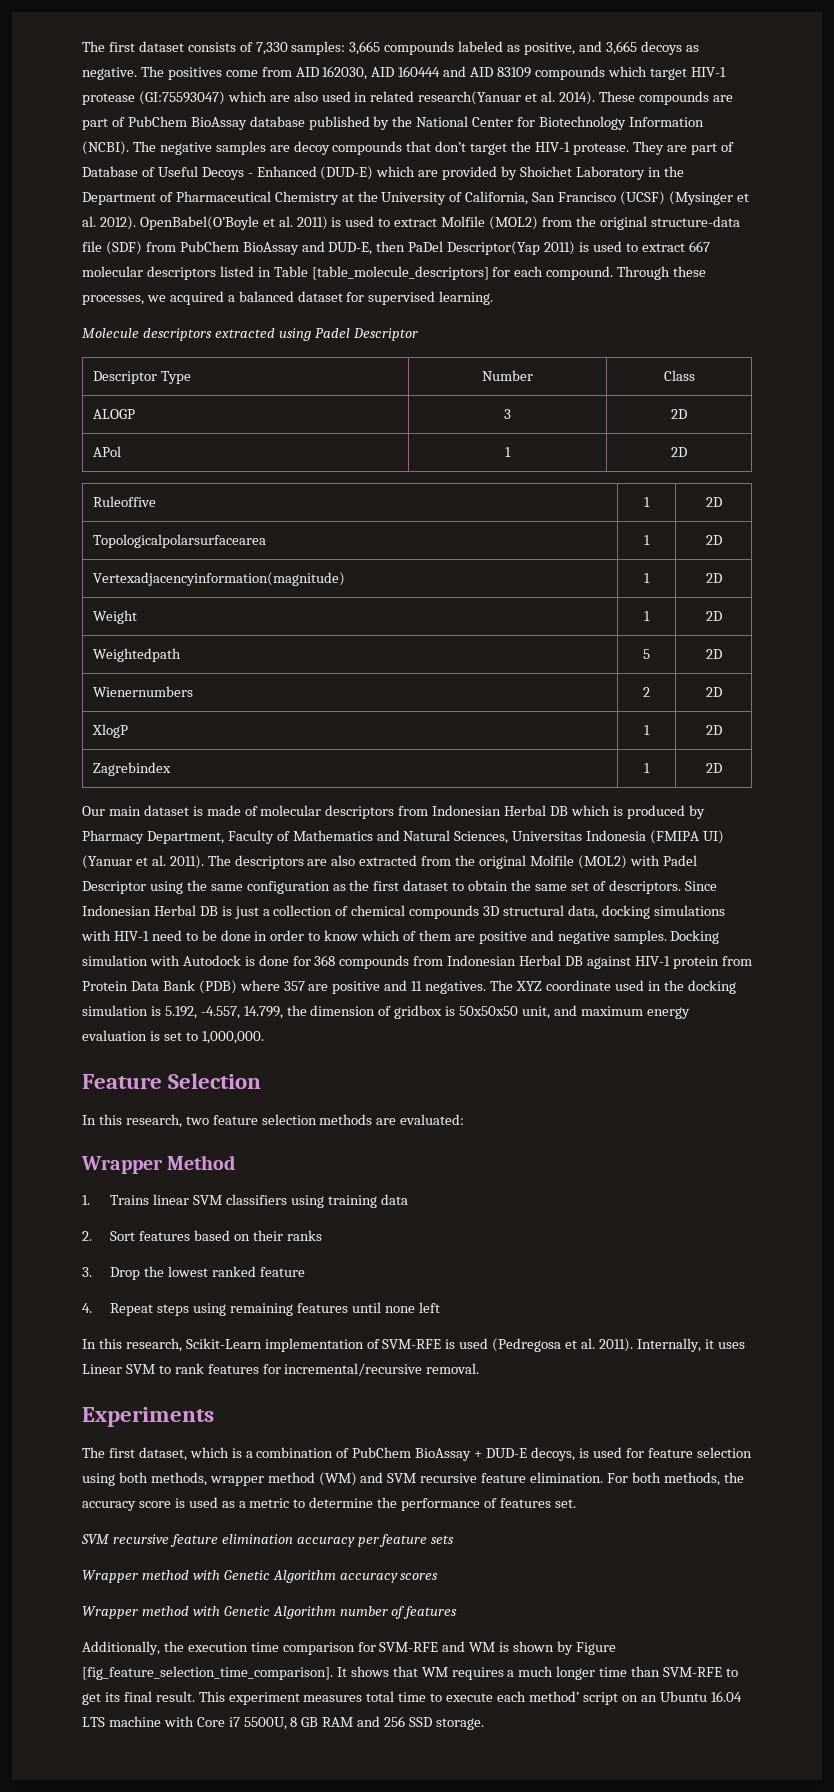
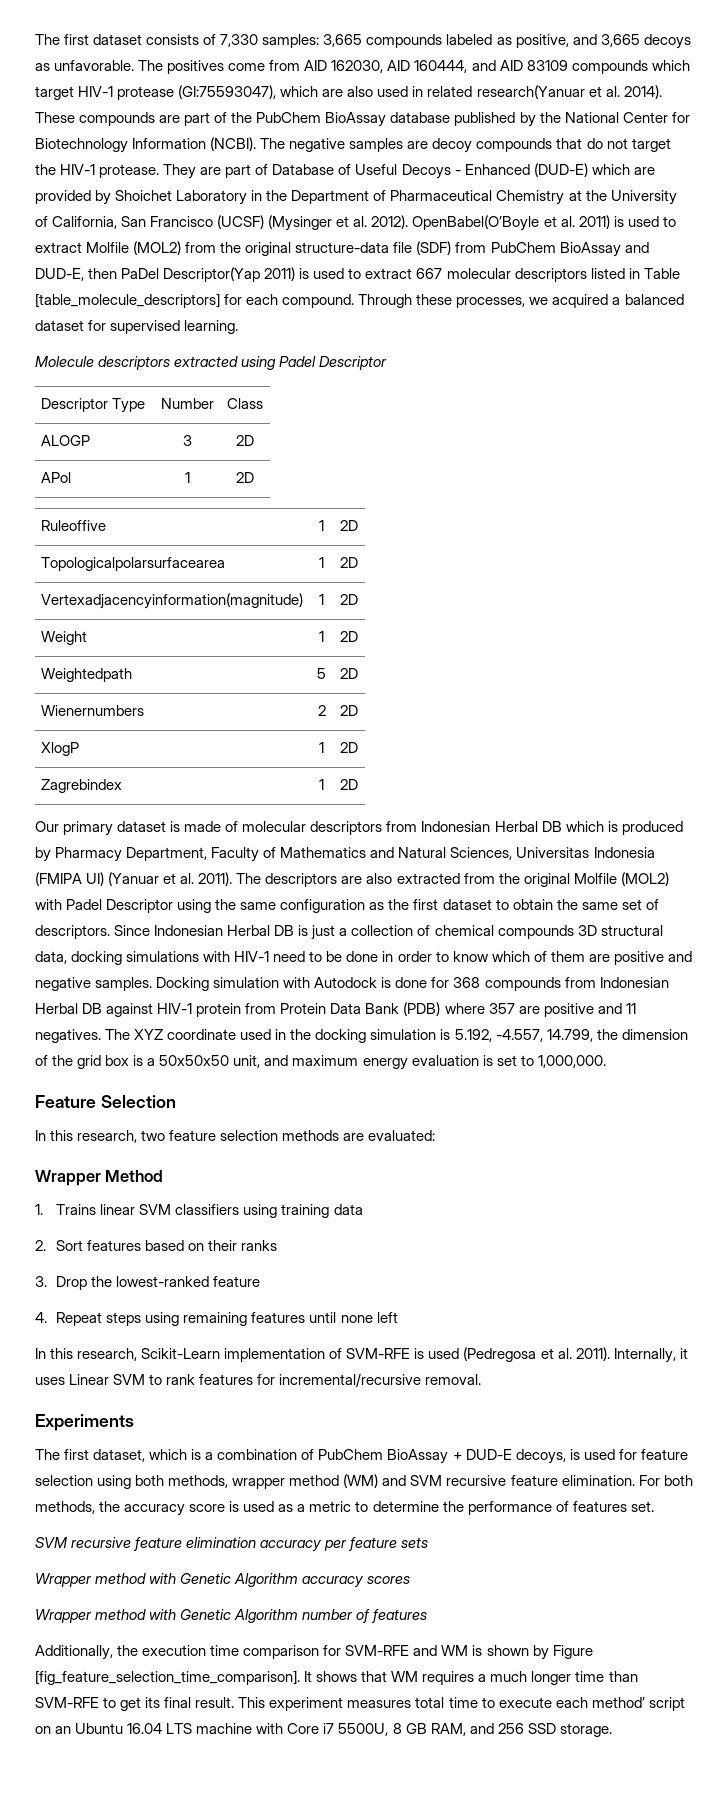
- The first dataset consists of 7,330 samples: 3,665 compounds labeled as positive, and 3,665 decoys as negative.
+ The first dataset consists of 7,330 samples: 3,665 compounds labeled as positive, and 3,665 decoys as unfavorable.
- The positives come from AID 162030, AID 160444 and AID 83109 compounds which target HIV-1 protease (GI:75593047) which are also used in related research(Yanuar et al. 2014).
+ The positives come from AID 162030, AID 160444, and AID 83109 compounds which target HIV-1 protease (GI:75593047), which are also used in related research(Yanuar et al. 2014).
- These compounds are part of PubChem BioAssay database published by the National Center for Biotechnology Information (NCBI).
+ These compounds are part of the PubChem BioAssay database published by the National Center for Biotechnology Information (NCBI).
- The negative samples are decoy compounds that don’t target the HIV-1 protease.
+ The negative samples are decoy compounds that do not target the HIV-1 protease.
- Our main dataset is made of molecular descriptors from Indonesian Herbal DB which is produced by Pharmacy Department, Faculty of Mathematics and Natural Sciences, Universitas Indonesia (FMIPA UI) (Yanuar et al. 2011).
+ Our primary dataset is made of molecular descriptors from Indonesian Herbal DB which is produced by Pharmacy Department, Faculty of Mathematics and Natural Sciences, Universitas Indonesia (FMIPA UI) (Yanuar et al. 2011).
- The XYZ coordinate used in the docking simulation is 5.192, -4.557, 14.799, the dimension of gridbox is 50x50x50 unit, and maximum energy evaluation is set to 1,000,000.
+ The XYZ coordinate used in the docking simulation is 5.192, -4.557, 14.799, the dimension of the grid box is a 50x50x50 unit, and maximum energy evaluation is set to 1,000,000.
- 3. Drop the lowest ranked feature
+ 3. Drop the lowest-ranked feature
- This experiment measures total time to execute each method’ script on an Ubuntu 16.04 LTS machine with Core i7 5500U, 8 GB RAM and 256 SSD storage.
+ This experiment measures total time to execute each method’ script on an Ubuntu 16.04 LTS machine with Core i7 5500U, 8 GB RAM, and 256 SSD storage.

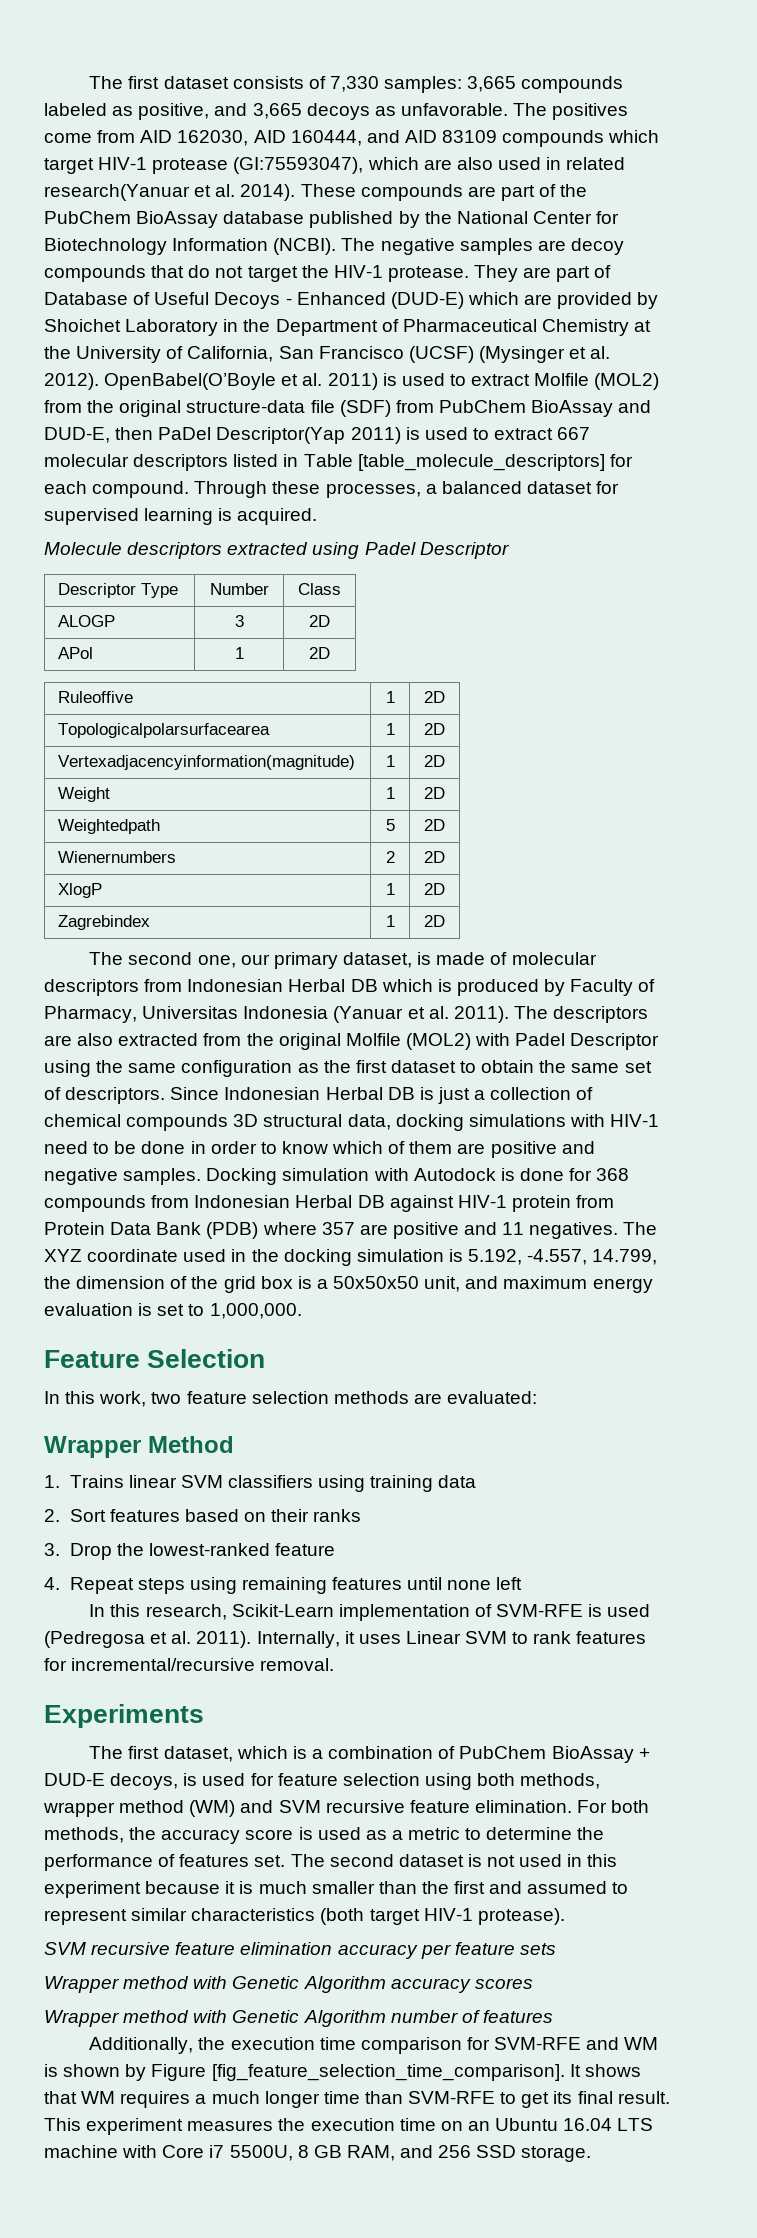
- Through these processes, we acquired a balanced dataset for supervised learning.
+ Through these processes, a balanced dataset for supervised learning is acquired.
- Our primary dataset is made of molecular descriptors from Indonesian Herbal DB which is produced by Pharmacy Department, Faculty of Mathematics and Natural Sciences, Universitas Indonesia (FMIPA UI) (Yanuar et al. 2011).
+ The second one, our primary dataset, is made of molecular descriptors from Indonesian Herbal DB which is produced by Faculty of Pharmacy, Universitas Indonesia (Yanuar et al. 2011).
- In this research, two feature selection methods are evaluated:
+ In this work, two feature selection methods are evaluated:
+ The second dataset is not used in this experiment because it is much smaller than the first and assumed to represent similar characteristics (both target HIV-1 protease).
- This experiment measures total time to execute each method’ script on an Ubuntu 16.04 LTS machine with Core i7 5500U, 8 GB RAM, and 256 SSD storage.
+ This experiment measures the execution time on an Ubuntu 16.04 LTS machine with Core i7 5500U, 8 GB RAM, and 256 SSD storage.

